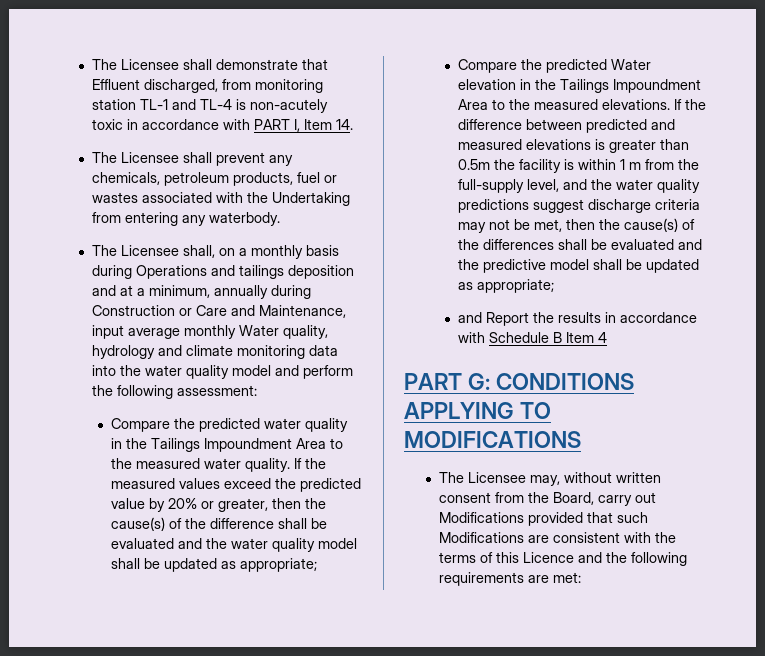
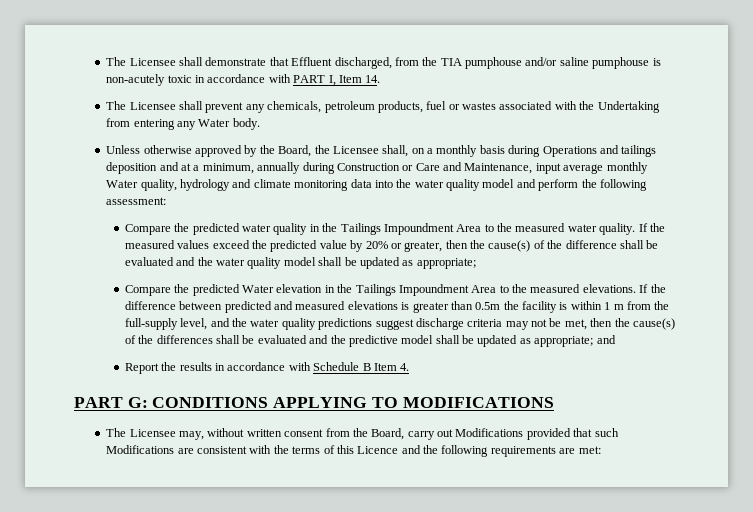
- The Licensee shall demonstrate that Effluent discharged, from monitoring station TL-1 and TL-4 is non-acutely toxic in accordance with PART I, Item 14.
+ The Licensee shall demonstrate that Effluent discharged, from the TIA pumphouse and/or saline pumphouse is non-acutely toxic in accordance with PART I, Item 14.
- The Licensee shall prevent any chemicals, petroleum products, fuel or wastes associated with the Undertaking from entering any waterbody.
- The Licensee shall, on a monthly basis during Operations and tailings deposition and at a minimum, annually during Construction or Care and Maintenance, input average monthly Water quality, hydrology and climate monitoring data into the water quality model and perform the following assessment:
+ The Licensee shall prevent any chemicals, petroleum products, fuel or wastes associated with the Undertaking from entering any Water body.
+ Unless otherwise approved by the Board, the Licensee shall, on a monthly basis during Operations and tailings deposition and at a minimum, annually during Construction or Care and Maintenance, input average monthly Water quality, hydrology and climate monitoring data into the water quality model and perform the following assessment:
- If the difference between predicted and measured elevations is greater than 0.5m the facility is within 1 m from the full-supply level, and the water quality predictions suggest discharge criteria may not be met, then the cause(s) of the differences shall be evaluated and the predictive model shall be updated as appropriate;
- and Report the results in accordance with Schedule B Item 4
+ If the difference between predicted and measured elevations is greater than 0.5m the facility is within 1 m from the full-supply level, and the water quality predictions suggest discharge criteria may not be met, then the cause(s) of the differences shall be evaluated and the predictive model shall be updated as appropriate; and
+ Report the results in accordance with Schedule B Item 4.

